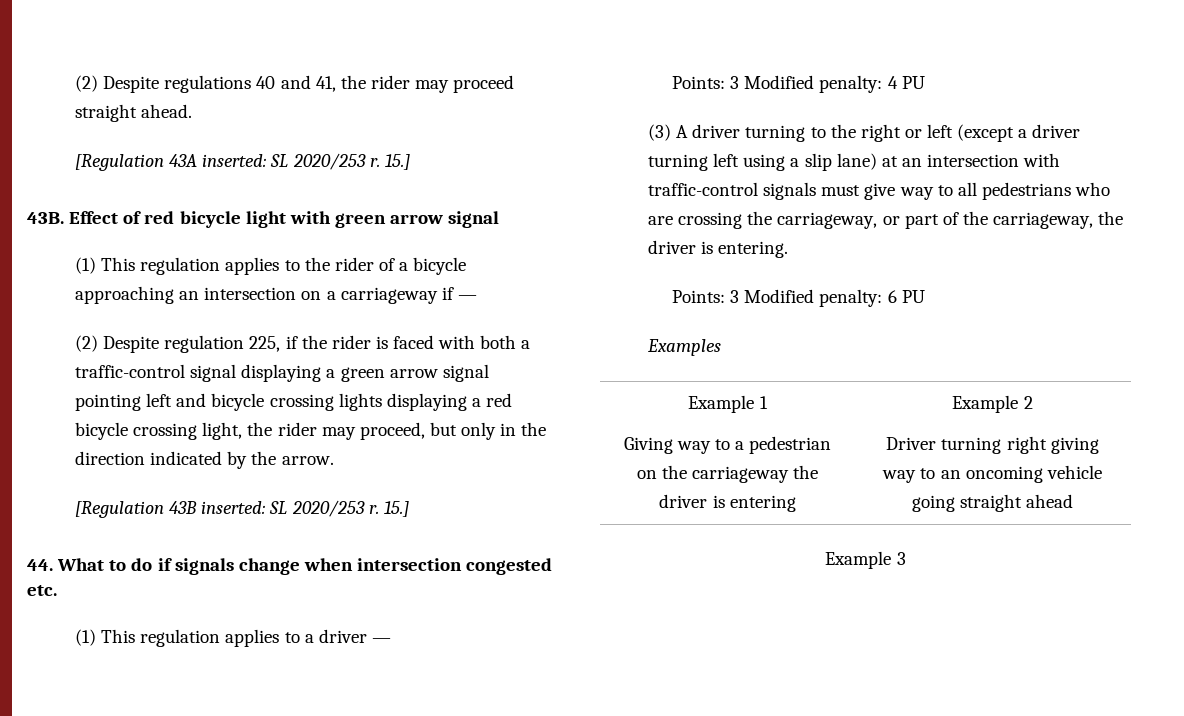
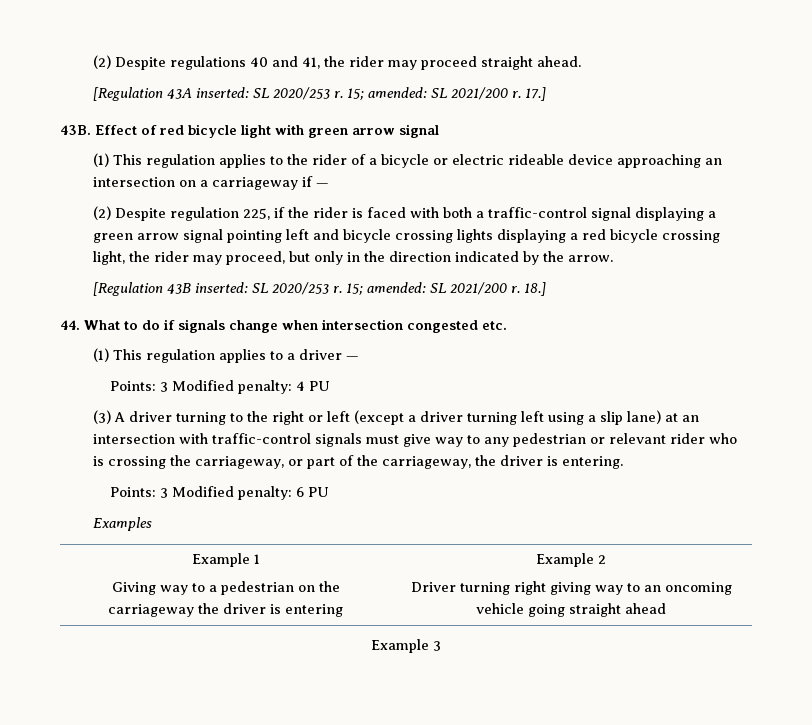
- [Regulation 43A inserted: SL 2020/253 r. 15.]
+ [Regulation 43A inserted: SL 2020/253 r. 15; amended: SL 2021/200 r. 17.]
- (1) This regulation applies to the rider of a bicycle approaching an intersection on a carriageway if —
+ (1) This regulation applies to the rider of a bicycle or electric rideable device approaching an intersection on a carriageway if —
- [Regulation 43B inserted: SL 2020/253 r. 15.]
+ [Regulation 43B inserted: SL 2020/253 r. 15; amended: SL 2021/200 r. 18.]
- (3) A driver turning to the right or left (except a driver turning left using a slip lane) at an intersection with traffic-control signals must give way to all pedestrians who are crossing the carriageway, or part of the carriageway, the driver is entering.
+ (3) A driver turning to the right or left (except a driver turning left using a slip lane) at an intersection with traffic-control signals must give way to any pedestrian or relevant rider who is crossing the carriageway, or part of the carriageway, the driver is entering.

